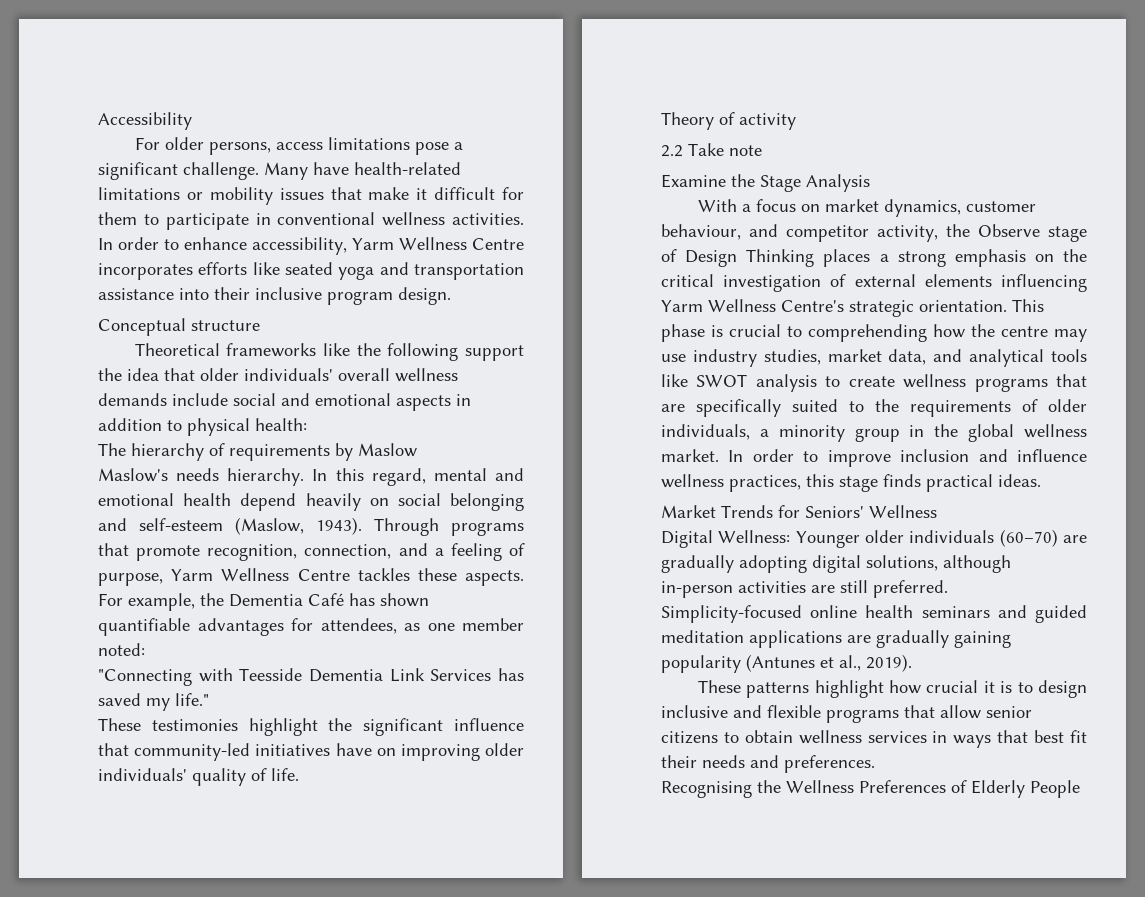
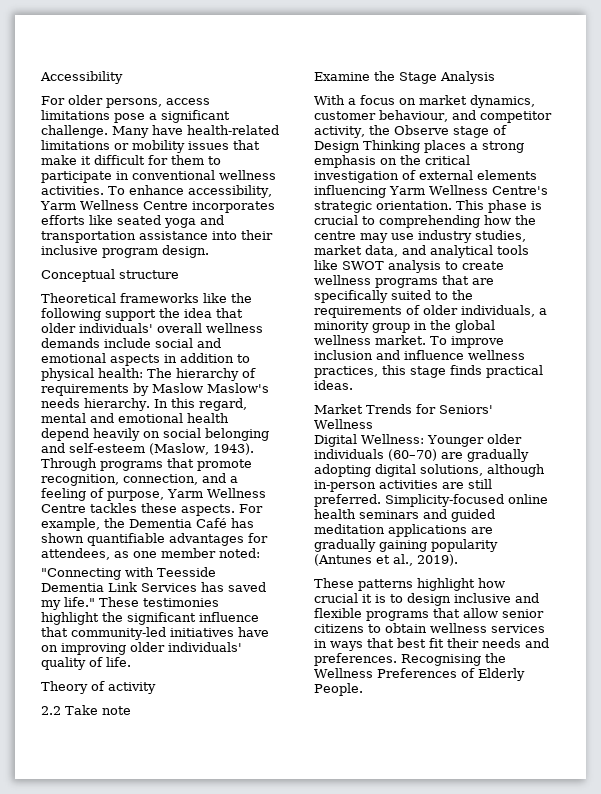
- In order to enhance accessibility, Yarm Wellness Centre incorporates efforts like seated yoga and transportation assistance into their inclusive program design.
+ To enhance accessibility, Yarm Wellness Centre incorporates efforts like seated yoga and transportation assistance into their inclusive program design.
- Theoretical frameworks like the following support the idea that older individuals' overall wellness demands include social and emotional aspects in addition to physical health:
- The hierarchy of requirements by Maslow
- Maslow's needs hierarchy.
+ Theoretical frameworks like the following support the idea that older individuals' overall wellness demands include social and emotional aspects in addition to physical health: The hierarchy of requirements by Maslow Maslow's needs hierarchy.
- "Connecting with Teesside Dementia Link Services has saved my life."
- These testimonies highlight the significant influence that community-led initiatives have on improving older individuals' quality of life.
+ "Connecting with Teesside Dementia Link Services has saved my life." These testimonies highlight the significant influence that community-led initiatives have on improving older individuals' quality of life.
- In order to improve inclusion and influence wellness practices, this stage finds practical ideas.
+ To improve inclusion and influence wellness practices, this stage finds practical ideas.
- These patterns highlight how crucial it is to design inclusive and flexible programs that allow senior citizens to obtain wellness services in ways that best fit their needs and preferences.
- Recognising the Wellness Preferences of Elderly People
+ These patterns highlight how crucial it is to design inclusive and flexible programs that allow senior citizens to obtain wellness services in ways that best fit their needs and preferences. Recognising the Wellness Preferences of Elderly People.

